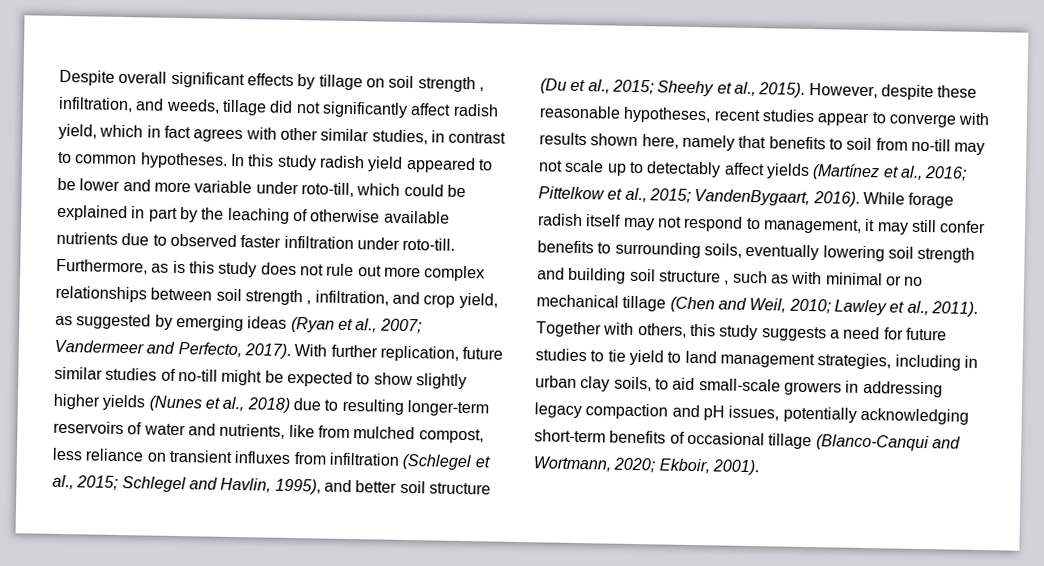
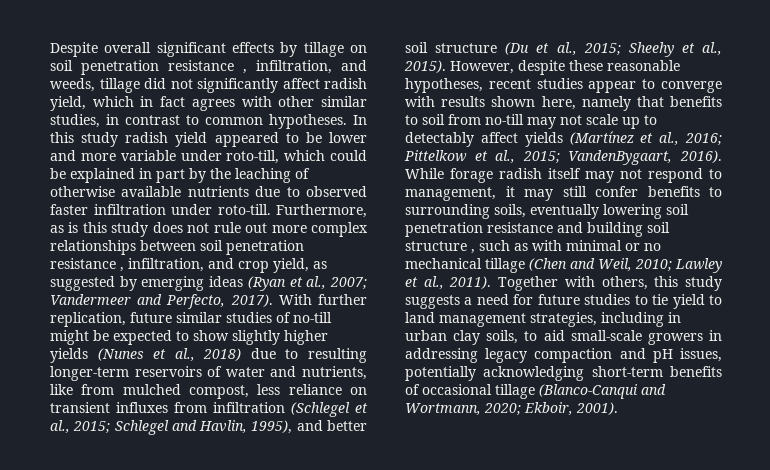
- Despite overall significant effects by tillage on soil strength , infiltration, and weeds, tillage did not significantly affect radish yield, which in fact agrees with other similar studies, in contrast to common hypotheses.
+ Despite overall significant effects by tillage on soil penetration resistance , infiltration, and weeds, tillage did not significantly affect radish yield, which in fact agrees with other similar studies, in contrast to common hypotheses.
- Furthermore, as is this study does not rule out more complex relationships between soil strength , infiltration, and crop yield, as suggested by emerging ideas (Ryan et al., 2007; Vandermeer and Perfecto, 2017).
+ Furthermore, as is this study does not rule out more complex relationships between soil penetration resistance , infiltration, and crop yield, as suggested by emerging ideas (Ryan et al., 2007; Vandermeer and Perfecto, 2017).
- While forage radish itself may not respond to management, it may still confer benefits to surrounding soils, eventually lowering soil strength and building soil structure , such as with minimal or no mechanical tillage (Chen and Weil, 2010; Lawley et al., 2011).
+ While forage radish itself may not respond to management, it may still confer benefits to surrounding soils, eventually lowering soil penetration resistance and building soil structure , such as with minimal or no mechanical tillage (Chen and Weil, 2010; Lawley et al., 2011).

